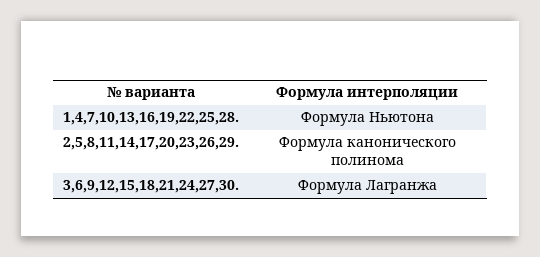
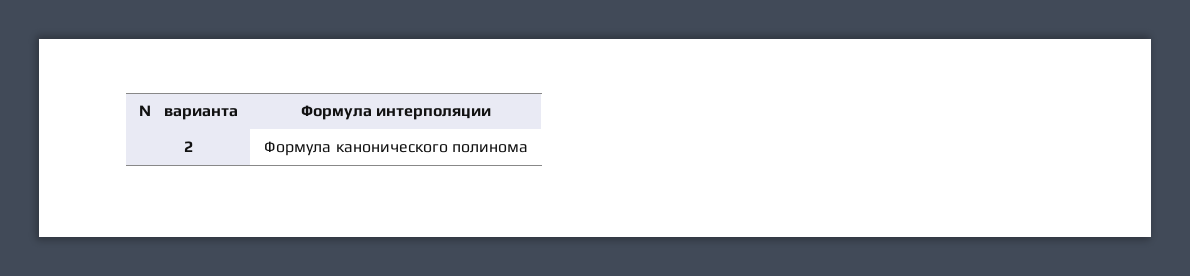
- 1,4,7,10,13,16,19,22,25,28. | Формула Ньютона
- 2,5,8,11,14,17,20,23,26,29. | Формула канонического полинома
+ 2 | Формула канонического полинома
- 3,6,9,12,15,18,21,24,27,30. | Формула Лагранжа

